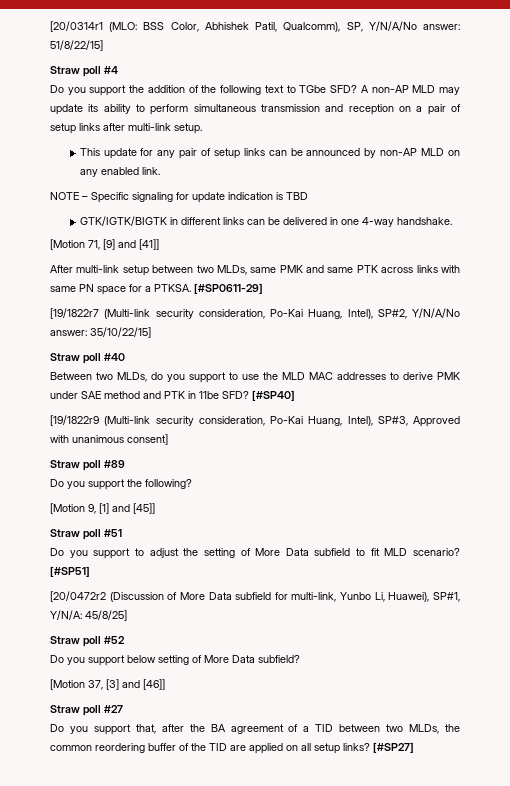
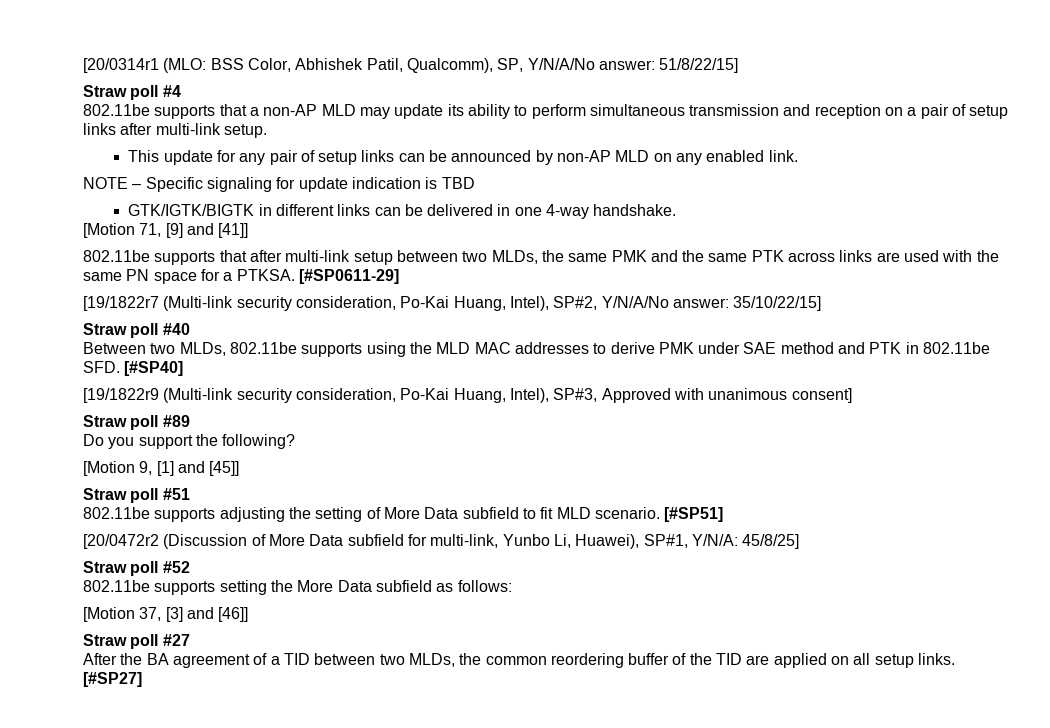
- Do you support the addition of the following text to TGbe SFD? A non-AP MLD may update its ability to perform simultaneous transmission and reception on a pair of setup links after multi-link setup.
+ 802.11be supports that a non-AP MLD may update its ability to perform simultaneous transmission and reception on a pair of setup links after multi-link setup.
- After multi-link setup between two MLDs, same PMK and same PTK across links with same PN space for a PTKSA.
+ 802.11be supports that after multi-link setup between two MLDs, the same PMK and the same PTK across links are used with the same PN space for a PTKSA.
- Between two MLDs, do you support to use the MLD MAC addresses to derive PMK under SAE method and PTK in 11be SFD? [#SP40]
+ Between two MLDs, 802.11be supports using the MLD MAC addresses to derive PMK under SAE method and PTK in 802.11be SFD. [#SP40]
- Do you support to adjust the setting of More Data subfield to fit MLD scenario?
+ 802.11be supports adjusting the setting of More Data subfield to fit MLD scenario.
- Do you support below setting of More Data subfield?
+ 802.11be supports setting the More Data subfield as follows:
- Do you support that, after the BA agreement of a TID between two MLDs, the common reordering buffer of the TID are applied on all setup links?
+ After the BA agreement of a TID between two MLDs, the common reordering buffer of the TID are applied on all setup links.

